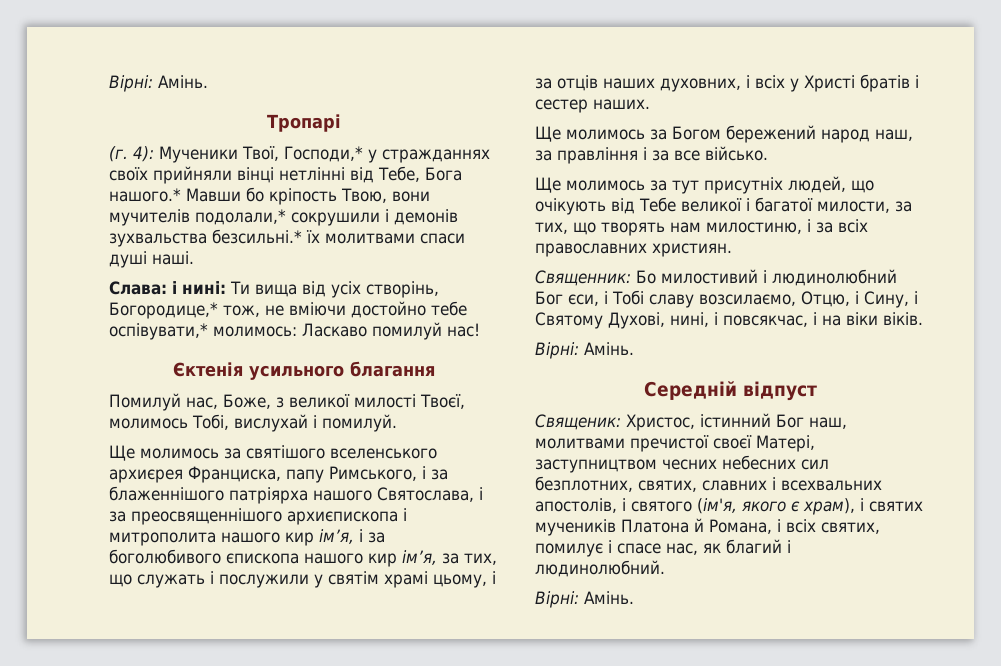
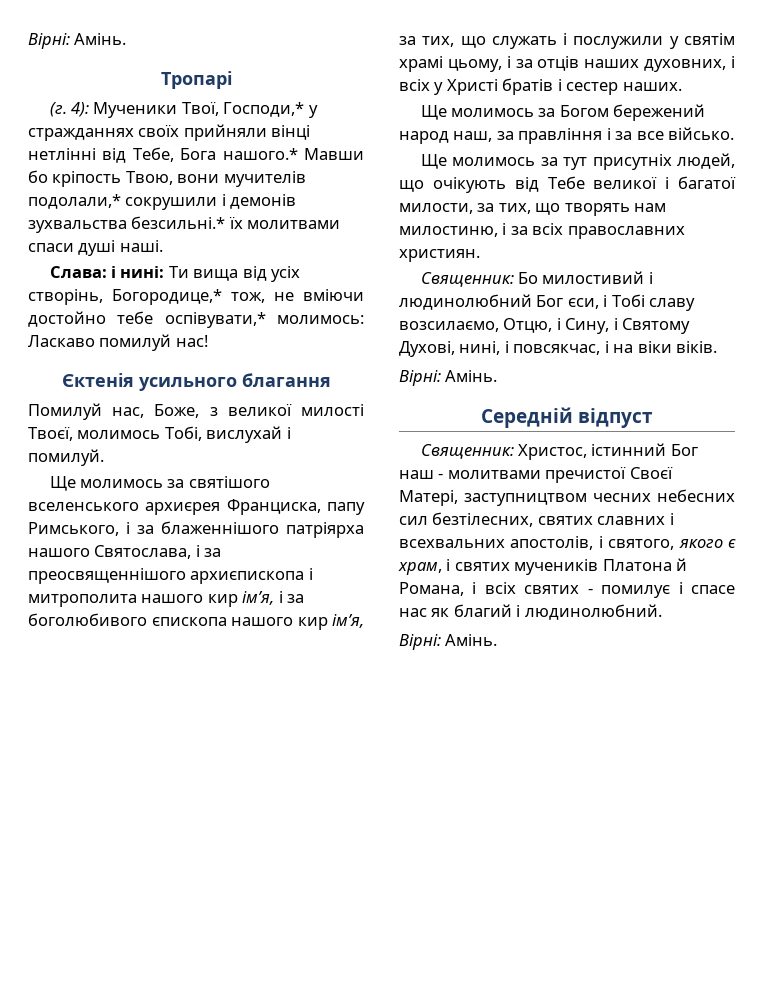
- Священик: Христос, істинний Бог наш, молитвами пречистої своєї Матері, заступництвом чесних небесних сил безплотних, святих, славних і всехвальних апостолів, і святого (ім'я, якого є храм), і святих мучеників Платона й Романа, і всіх святих, помилує і спасе нас, як благий і людинолюбний.
+ Священник: Христос, істинний Бог наш - молитвами пречистої Своєї Матері, заступництвом чесних небесних сил безтілесних, святих славних і всехвальних апостолів, і святого, якого є храм, і святих мучеників Платона й Романа, і всіх святих - помилує і спасе нас як благий і людинолюбний.

